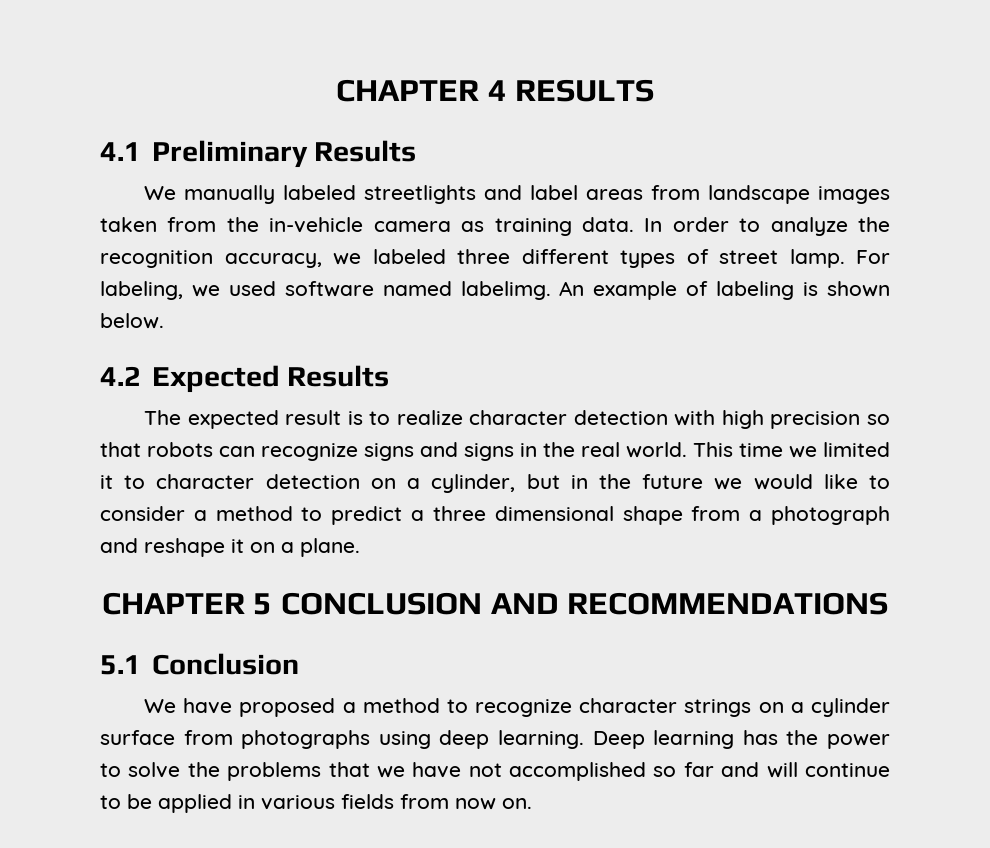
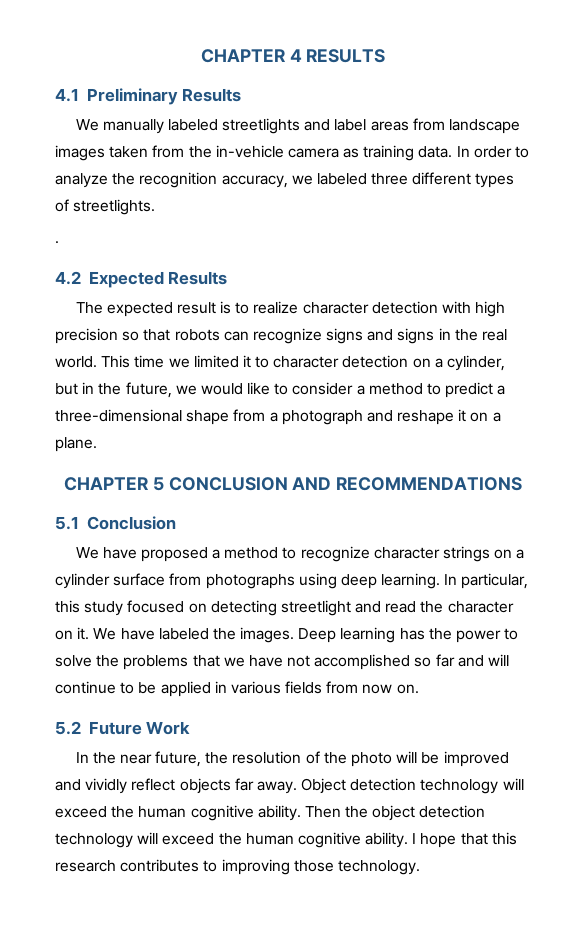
- In order to analyze the recognition accuracy, we labeled three different types of street lamp. For labeling, we used software named labelimg. An example of labeling is shown below.
+ In order to analyze the recognition accuracy, we labeled three different types of streetlights.
+ .
- This time we limited it to character detection on a cylinder, but in the future we would like to consider a method to predict a three dimensional shape from a photograph and reshape it on a plane.
+ This time we limited it to character detection on a cylinder, but in the future, we would like to consider a method to predict a three-dimensional shape from a photograph and reshape it on a plane.
+ In particular, this study focused on detecting streetlight and read the character on it. We have labeled the images.
+ 5.2 Future Work
+ In the near future, the resolution of the photo will be improved and vividly reflect objects far away. Object detection technology will exceed the human cognitive ability. Then the object detection technology will exceed the human cognitive ability. I hope that this research contributes to improving those technology.

